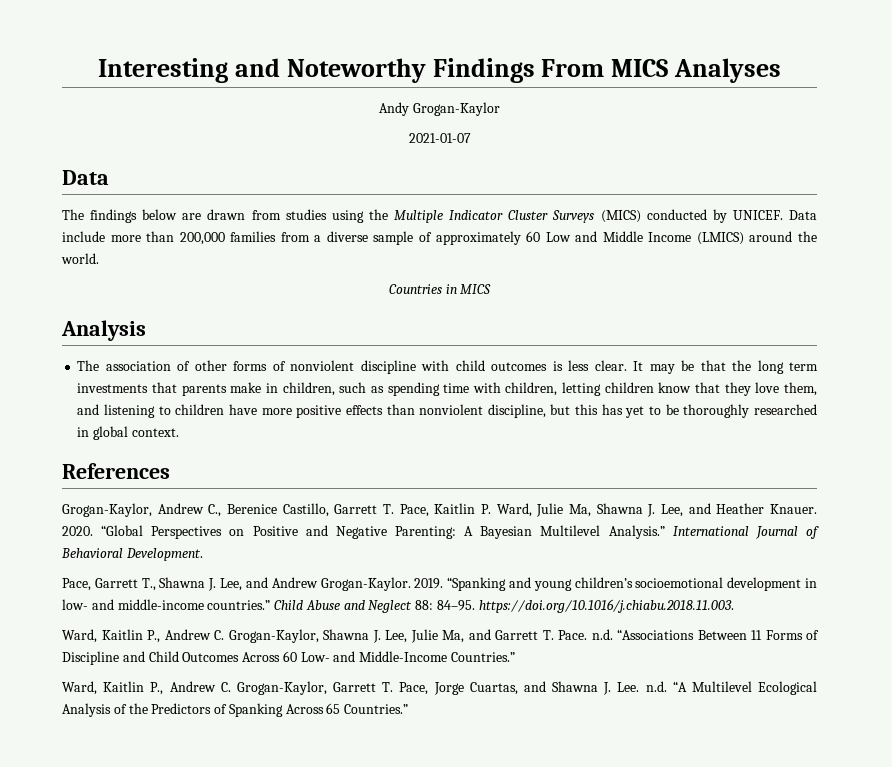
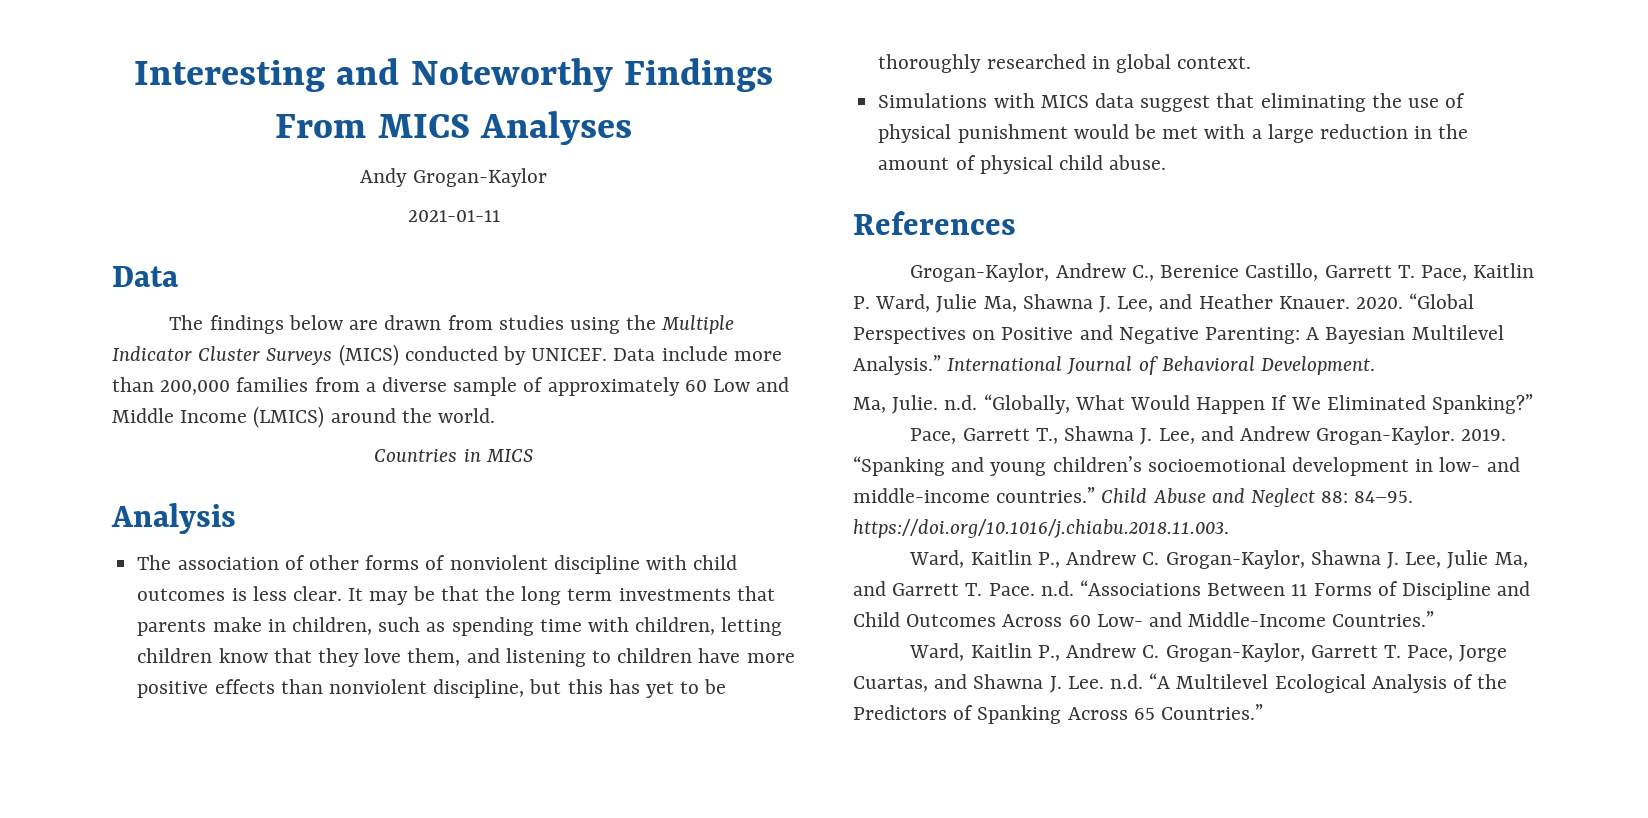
- 2021-01-07
+ 2021-01-11
+ Simulations with MICS data suggest that eliminating the use of physical punishment would be met with a large reduction in the amount of physical child abuse.
+ Ma, Julie. n.d. “Globally, What Would Happen If We Eliminated Spanking?”

